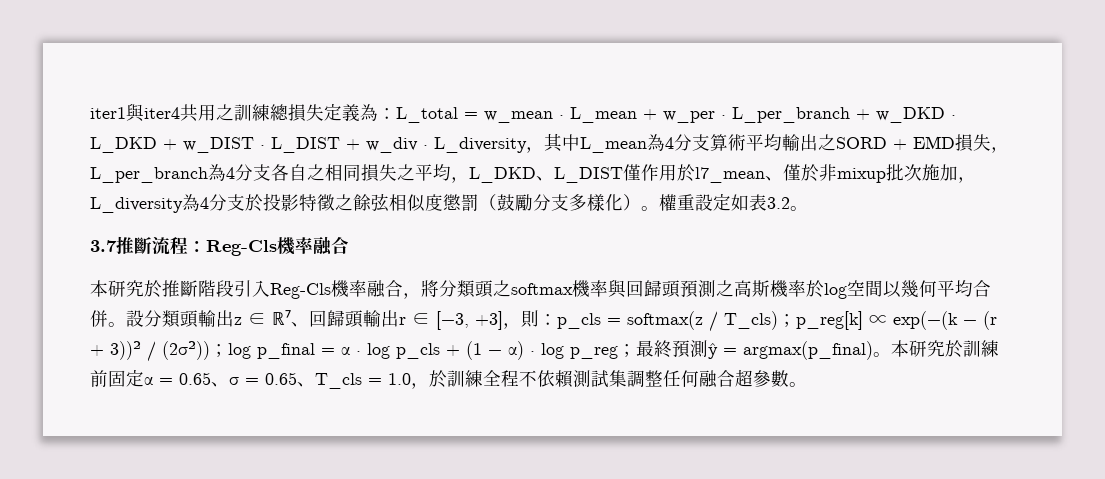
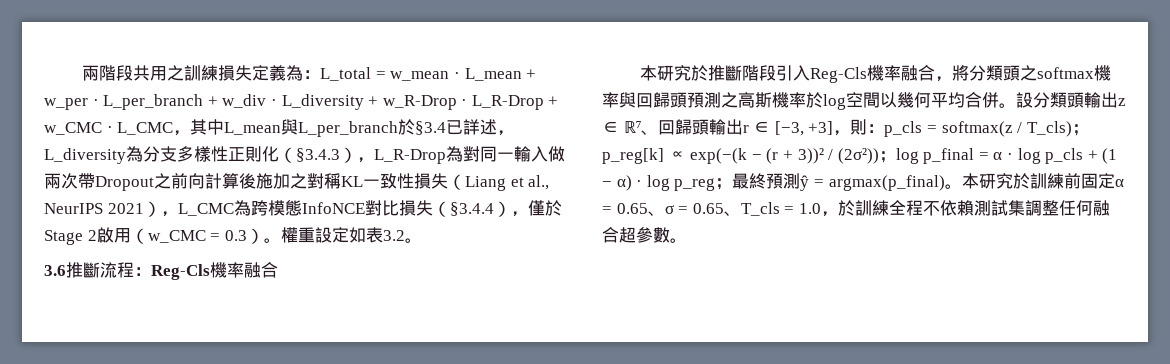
- iter1與iter4共用之訓練總損失定義為：L_total = w_mean · L_mean + w_per · L_per_branch + w_DKD · L_DKD + w_DIST · L_DIST + w_div · L_diversity，其中L_mean為4分支算術平均輸出之SORD + EMD損失，L_per_branch為4分支各自之相同損失之平均，L_DKD、L_DIST僅作用於l7_mean、僅於非mixup批次施加，L_diversity為4分支於投影特徵之餘弦相似度懲罰（鼓勵分支多樣化）。
+ 兩階段共用之訓練損失定義為：L_total = w_mean · L_mean + w_per · L_per_branch + w_div · L_diversity + w_R-Drop · L_R-Drop + w_CMC · L_CMC，其中L_mean與L_per_branch於§3.4已詳述，L_diversity為分支多樣性正則化（§3.4.3），L_R-Drop為對同一輸入做兩次帶Dropout之前向計算後施加之對稱KL一致性損失（Liang et al., NeurIPS 2021），L_CMC為跨模態InfoNCE對比損失（§3.4.4），僅於Stage 2啟用（w_CMC = 0.3）。
- 3.7推斷流程：Reg-Cls機率融合
+ 3.6推斷流程：Reg-Cls機率融合

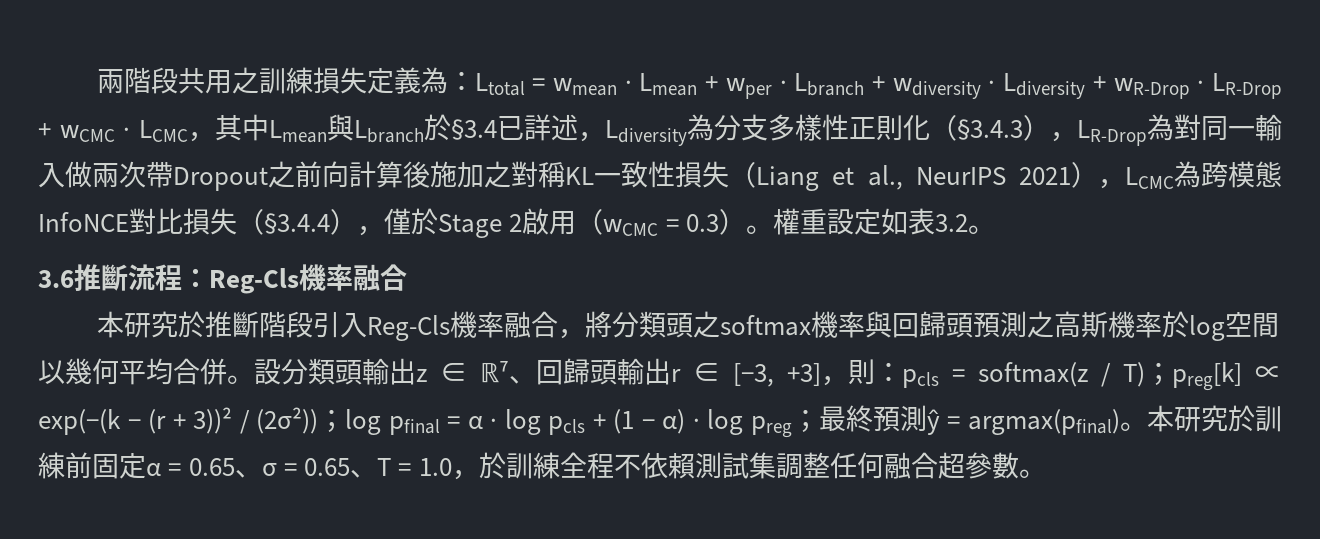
- 兩階段共用之訓練損失定義為：L_total = w_mean · L_mean + w_per · L_per_branch + w_div · L_diversity + w_R-Drop · L_R-Drop + w_CMC · L_CMC，其中L_mean與L_per_branch於§3.4已詳述，L_diversity為分支多樣性正則化（§3.4.3），L_R-Drop為對同一輸入做兩次帶Dropout之前向計算後施加之對稱KL一致性損失（Liang et al., NeurIPS 2021），L_CMC為跨模態InfoNCE對比損失（§3.4.4），僅於Stage 2啟用（w_CMC = 0.3）。
+ 兩階段共用之訓練損失定義為：Ltotal = wmean · Lmean + wper · Lbranch + wdiversity · Ldiversity + wR-Drop · LR-Drop + wCMC · LCMC，其中Lmean與Lbranch於§3.4已詳述，Ldiversity為分支多樣性正則化（§3.4.3），LR-Drop為對同一輸入做兩次帶Dropout之前向計算後施加之對稱KL一致性損失（Liang et al., NeurIPS 2021），LCMC為跨模態InfoNCE對比損失（§3.4.4），僅於Stage 2啟用（wCMC = 0.3）。
- 設分類頭輸出z ∈ ℝ⁷、回歸頭輸出r ∈ [−3, +3]，則：p_cls = softmax(z / T_cls)；p_reg[k] ∝ exp(−(k − (r + 3))² / (2σ²))；log p_final = α · log p_cls + (1 − α) · log p_reg；最終預測ŷ = argmax(p_final)。
+ 設分類頭輸出z ∈ ℝ⁷、回歸頭輸出r ∈ [−3, +3]，則：pcls = softmax(z / T)；preg[k] ∝ exp(−(k − (r + 3))² / (2σ²))；log pfinal = α · log pcls + (1 − α) · log preg；最終預測ŷ = argmax(pfinal)。
- 本研究於訓練前固定α = 0.65、σ = 0.65、T_cls = 1.0，於訓練全程不依賴測試集調整任何融合超參數。
+ 本研究於訓練前固定α = 0.65、σ = 0.65、T = 1.0，於訓練全程不依賴測試集調整任何融合超參數。

